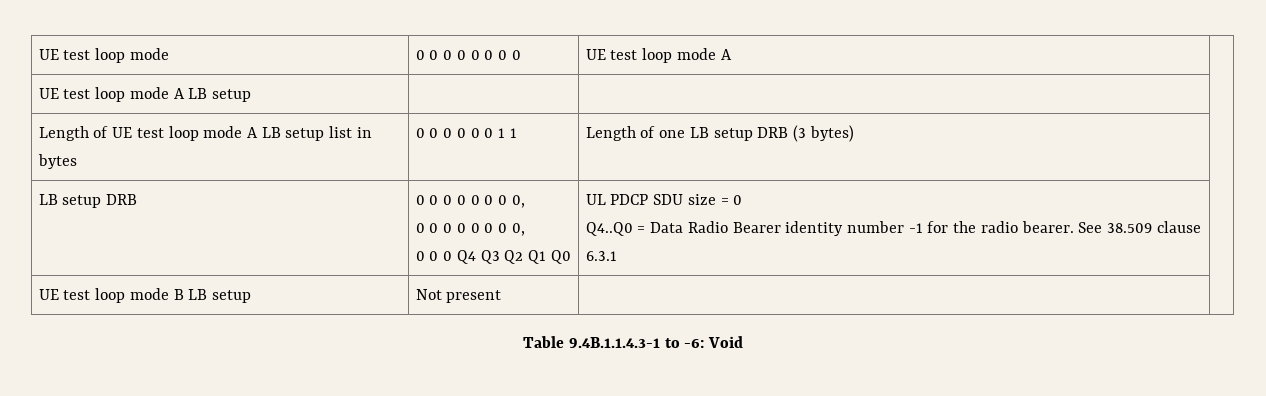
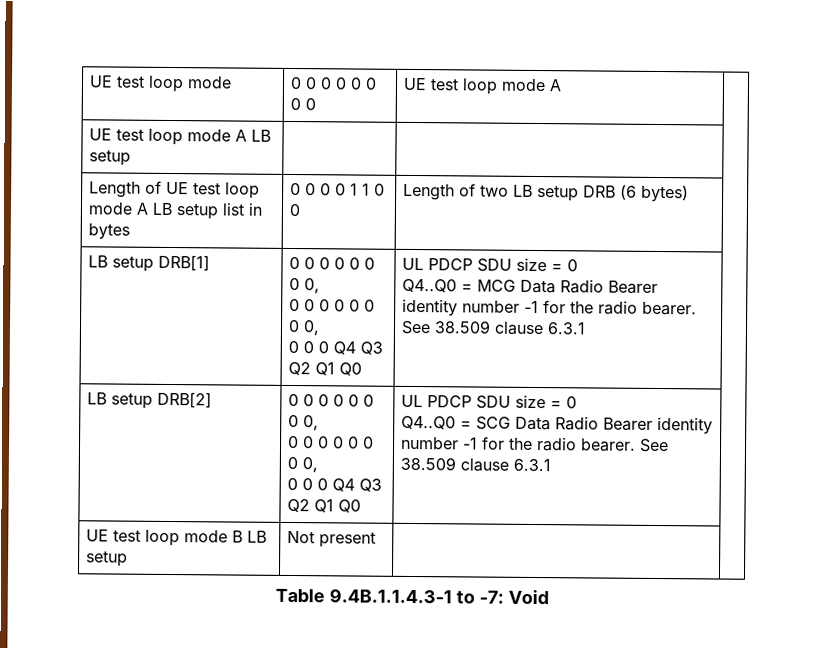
- Length of UE test loop mode A LB setup list in bytes | 0 0 0 0 0 0 1 1 | Length of one LB setup DRB (3 bytes) |
- LB setup DRB
+ Length of UE test loop mode A LB setup list in bytes | 0 0 0 0 1 1 0 0 | Length of two LB setup DRB (6 bytes) |
+ LB setup DRB[1]
- Q4..Q0 = Data Radio Bearer identity number -1 for the radio bearer.
+ Q4..Q0 = MCG Data Radio Bearer identity number -1 for the radio bearer. See 38.509 clause 6.3.1 |
+ LB setup DRB[2] | 0 0 0 0 0 0 0 0,
+ 0 0 0 0 0 0 0 0,
+ 0 0 0 Q4 Q3 Q2 Q1 Q0 | UL PDCP SDU size = 0
+ Q4..Q0 = SCG Data Radio Bearer identity number -1 for the radio bearer.
- Table 9.4B.1.1.4.3-1 to -6: Void
+ Table 9.4B.1.1.4.3-1 to -7: Void

